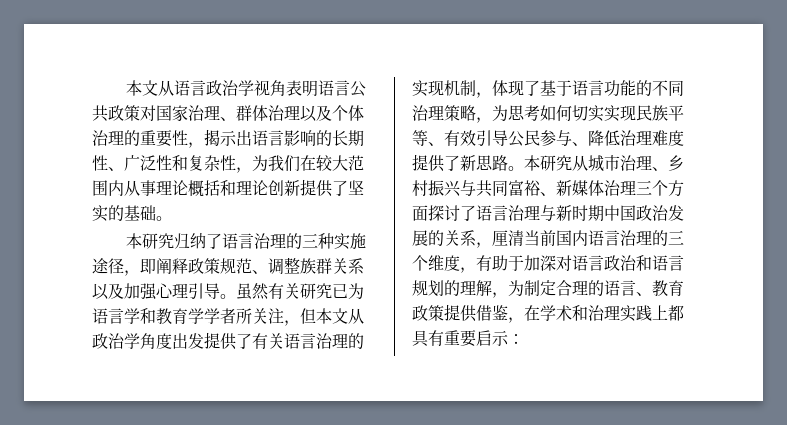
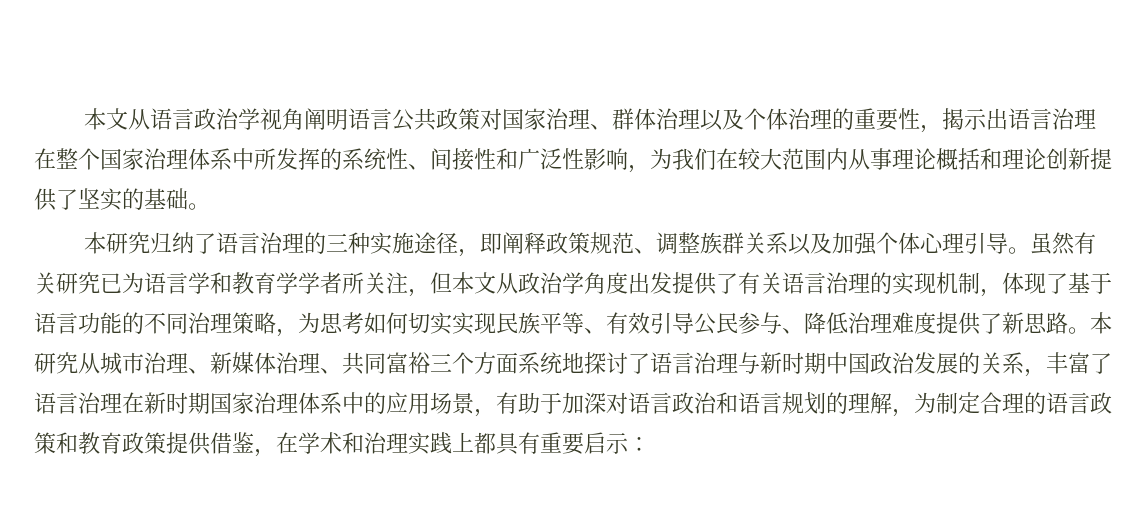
- 本文从语言政治学视角表明语言公共政策对国家治理、群体治理以及个体治理的重要性，揭示出语言影响的长期性、广泛性和复杂性，为我们在较大范围内从事理论概括和理论创新提供了坚实的基础。
+ 本文从语言政治学视角阐明语言公共政策对国家治理、群体治理以及个体治理的重要性，揭示出语言治理在整个国家治理体系中所发挥的系统性、间接性和广泛性影响，为我们在较大范围内从事理论概括和理论创新提供了坚实的基础。
- 本研究归纳了语言治理的三种实施途径，即阐释政策规范、调整族群关系以及加强心理引导。
+ 本研究归纳了语言治理的三种实施途径，即阐释政策规范、调整族群关系以及加强个体心理引导。
- 本研究从城市治理、乡村振兴与共同富裕、新媒体治理三个方面探讨了语言治理与新时期中国政治发展的关系，厘清当前国内语言治理的三个维度，有助于加深对语言政治和语言规划的理解，为制定合理的语言、教育政策提供借鉴，在学术和治理实践上都具有重要启示：
+ 本研究从城市治理、新媒体治理、共同富裕三个方面系统地探讨了语言治理与新时期中国政治发展的关系，丰富了语言治理在新时期国家治理体系中的应用场景，有助于加深对语言政治和语言规划的理解，为制定合理的语言政策和教育政策提供借鉴，在学术和治理实践上都具有重要启示：

